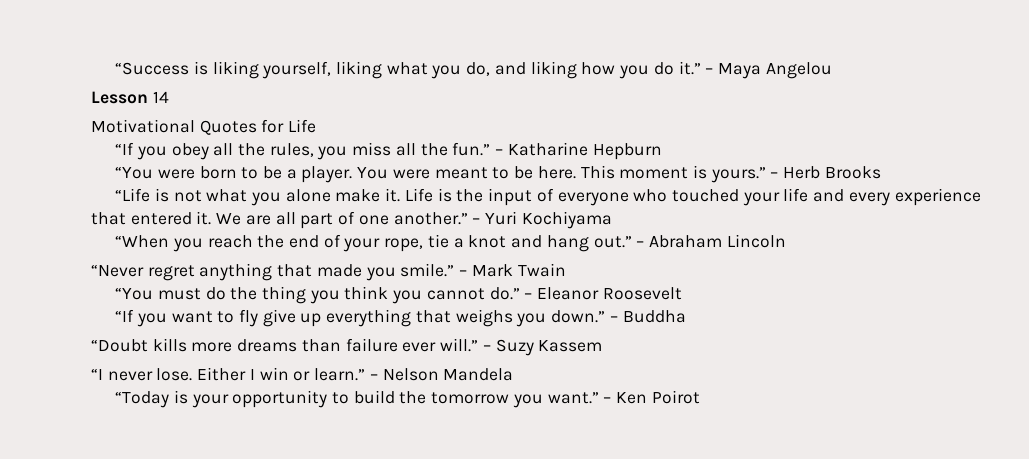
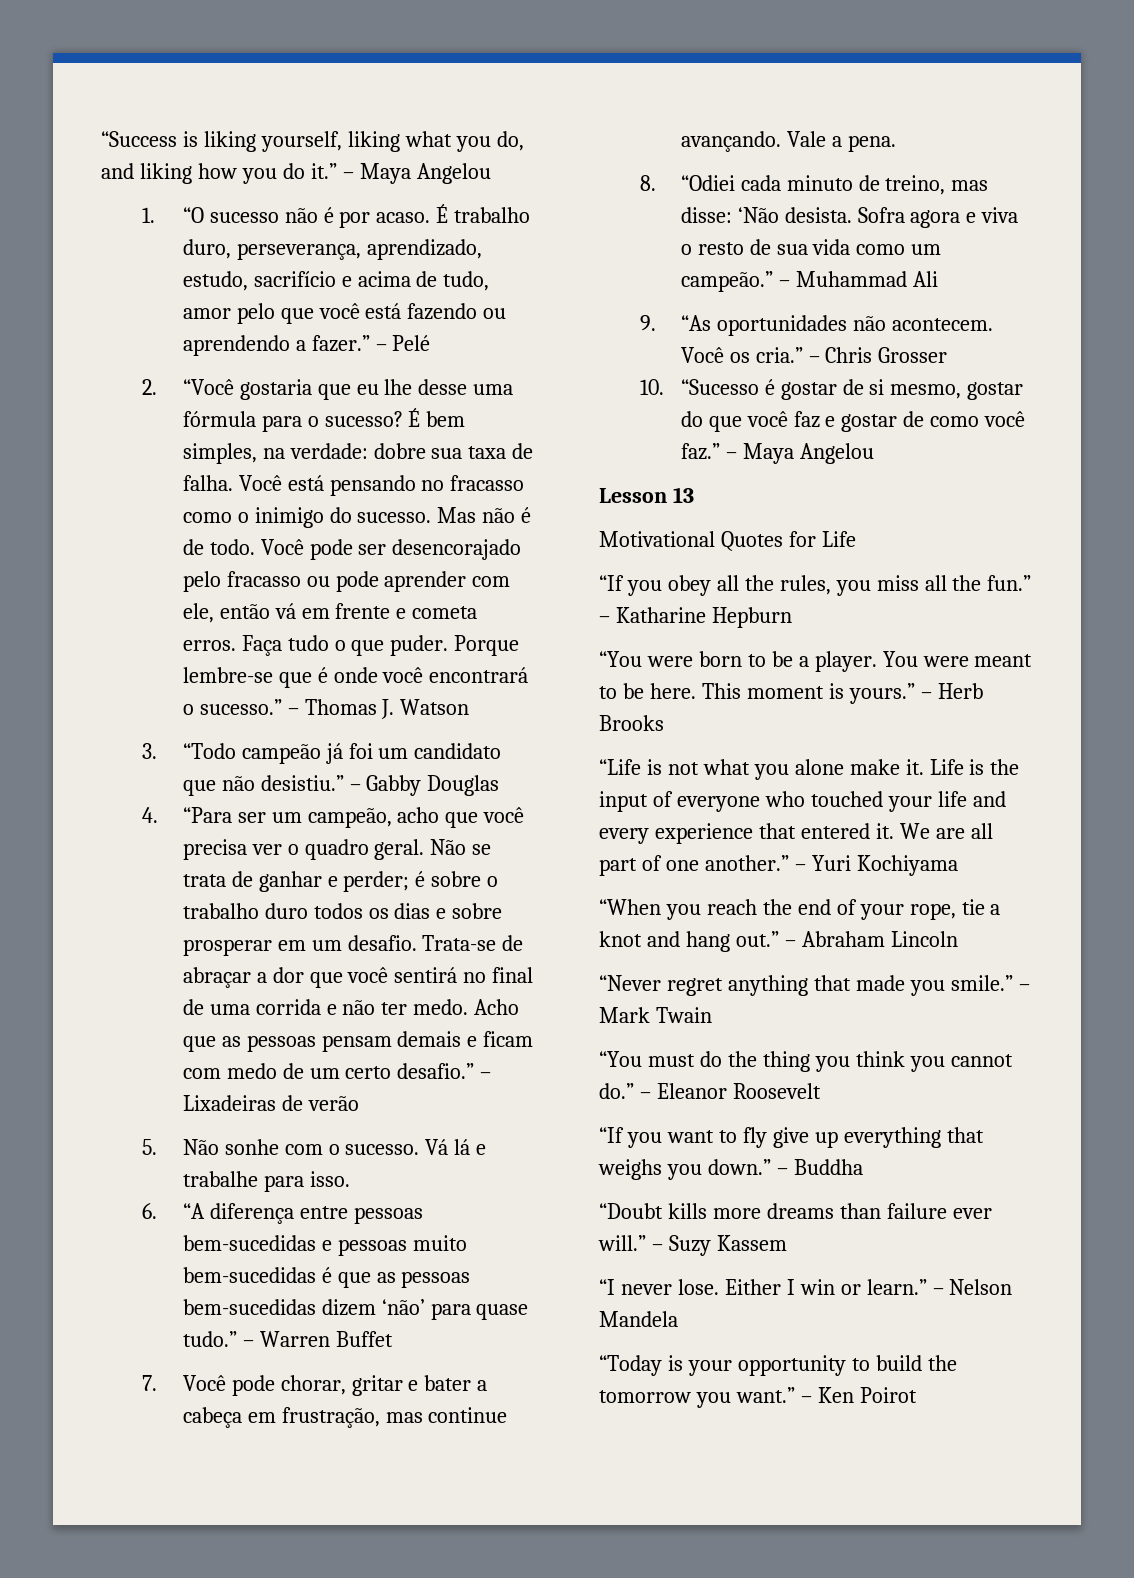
+ 1. “O sucesso não é por acaso. É trabalho duro, perseverança, aprendizado, estudo, sacrifício e acima de tudo, amor pelo que você está fazendo ou aprendendo a fazer.” – Pelé
+ 2. “Você gostaria que eu lhe desse uma fórmula para o sucesso? É bem simples, na verdade: dobre sua taxa de falha. Você está pensando no fracasso como o inimigo do sucesso. Mas não é de todo. Você pode ser desencorajado pelo fracasso ou pode aprender com ele, então vá em frente e cometa erros. Faça tudo o que puder. Porque lembre-se que é onde você encontrará o sucesso.” – Thomas J. Watson
+ 3. “Todo campeão já foi um candidato que não desistiu.” – Gabby Douglas
+ 4. “Para ser um campeão, acho que você precisa ver o quadro geral. Não se trata de ganhar e perder; é sobre o trabalho duro todos os dias e sobre prosperar em um desafio. Trata-se de abraçar a dor que você sentirá no final de uma corrida e não ter medo. Acho que as pessoas pensam demais e ficam com medo de um certo desafio.” – Lixadeiras de verão
+ 5. Não sonhe com o sucesso. Vá lá e trabalhe para isso.
+ 6. “A diferença entre pessoas bem-sucedidas e pessoas muito bem-sucedidas é que as pessoas bem-sucedidas dizem ‘não’ para quase tudo.” – Warren Buffet
+ 7. Você pode chorar, gritar e bater a cabeça em frustração, mas continue avançando. Vale a pena.
+ 8. “Odiei cada minuto de treino, mas disse: ‘Não desista. Sofra agora e viva o resto de sua vida como um campeão.” – Muhammad Ali
+ 9. “As oportunidades não acontecem. Você os cria.” – Chris Grosser
+ 10. “Sucesso é gostar de si mesmo, gostar do que você faz e gostar de como você faz.” – Maya Angelou
- Lesson 14
+ Lesson 13

